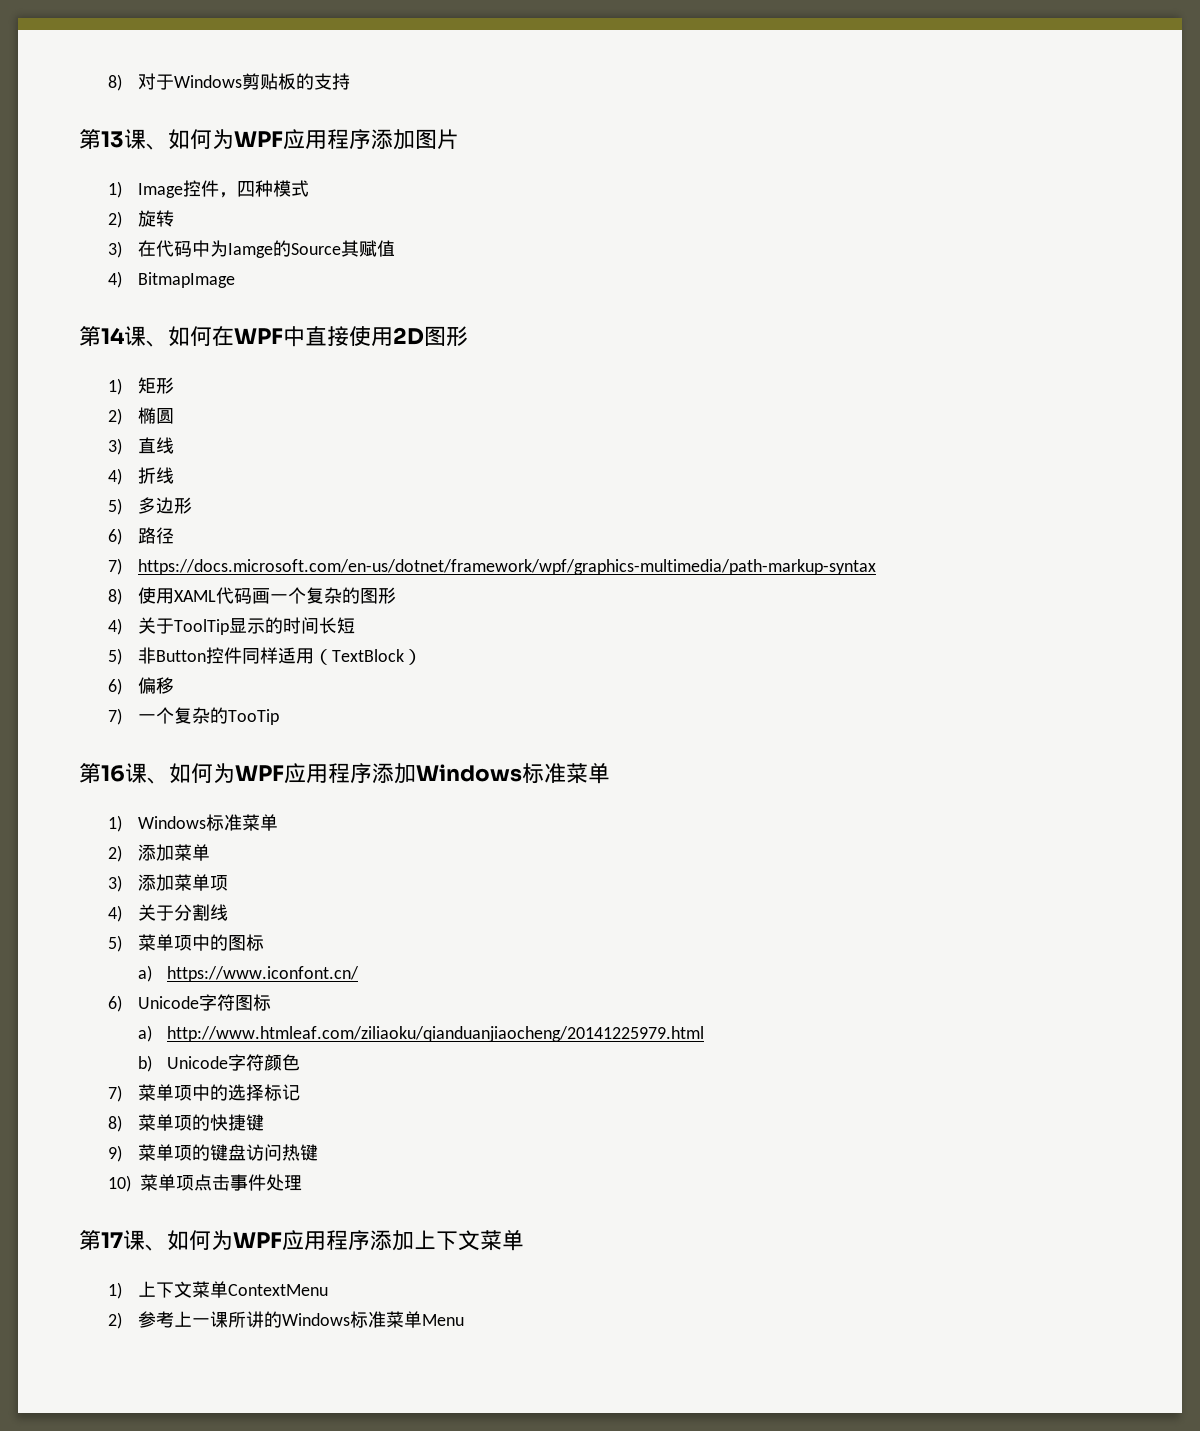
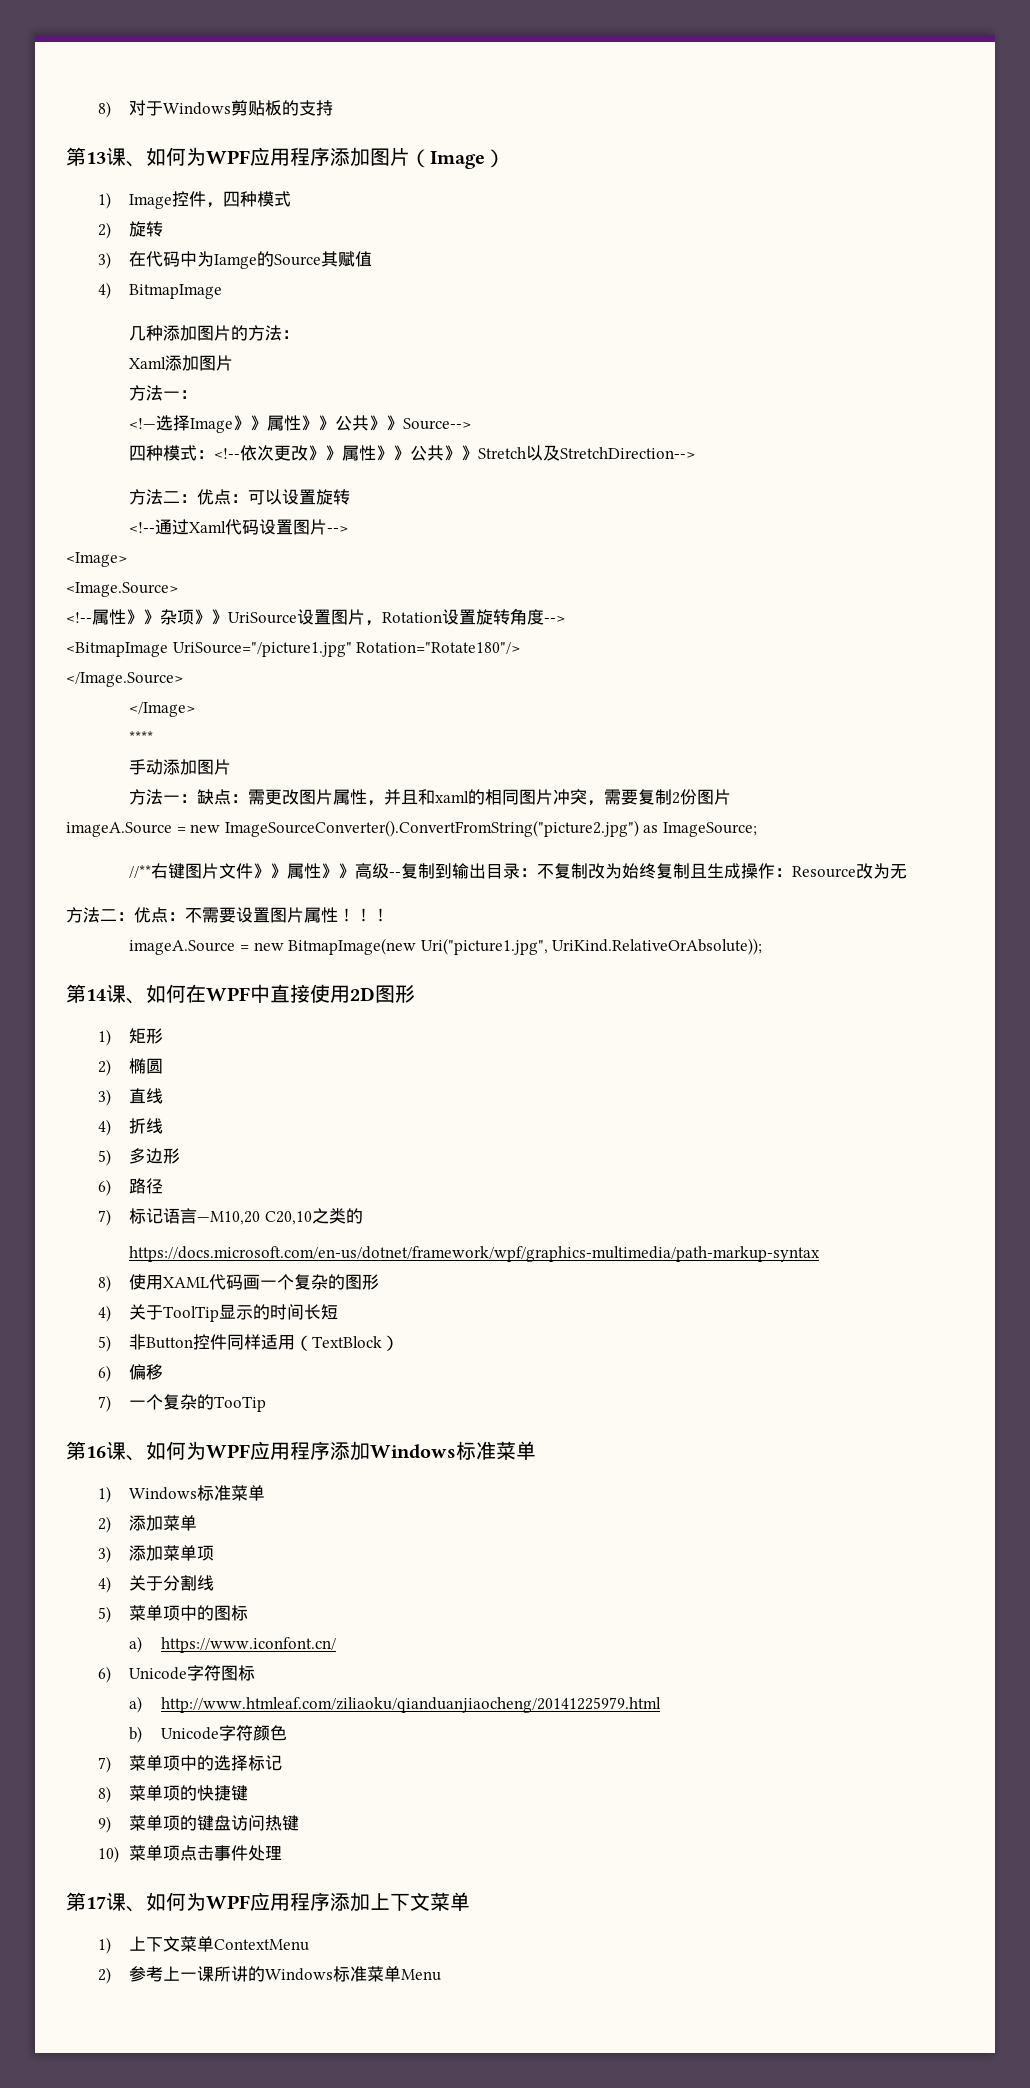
- 第13课、如何为WPF应用程序添加图片
+ 第13课、如何为WPF应用程序添加图片（Image）
+ 几种添加图片的方法：
+ Xaml添加图片
+ 方法一：
+ <!—选择Image》》属性》》公共》》Source-->
+ 四种模式：<!--依次更改》》属性》》公共》》Stretch以及StretchDirection-->
+ 方法二：优点：可以设置旋转
+ <!--通过Xaml代码设置图片-->
+ <Image>
+ <Image.Source>
+ <!--属性》》杂项》》UriSource设置图片，Rotation设置旋转角度-->
+ <BitmapImage UriSource="/picture1.jpg" Rotation="Rotate180"/>
+ </Image.Source>
+ </Image>
+ ****
+ 手动添加图片
+ 方法一：缺点：需更改图片属性，并且和xaml的相同图片冲突，需要复制2份图片
+ imageA.Source = new ImageSourceConverter().ConvertFromString("picture2.jpg") as ImageSource;
+ //**右键图片文件》》属性》》高级--复制到输出目录：不复制改为始终复制且生成操作：Resource改为无
+ 方法二：优点：不需要设置图片属性！！！
+ imageA.Source = new BitmapImage(new Uri("picture1.jpg", UriKind.RelativeOrAbsolute));
- 7) https://docs.microsoft.com/en-us/dotnet/framework/wpf/graphics-multimedia/path-markup-syntax
+ 7)标记语言—M10,20 C20,10之类的
+ https://docs.microsoft.com/en-us/dotnet/framework/wpf/graphics-multimedia/path-markup-syntax

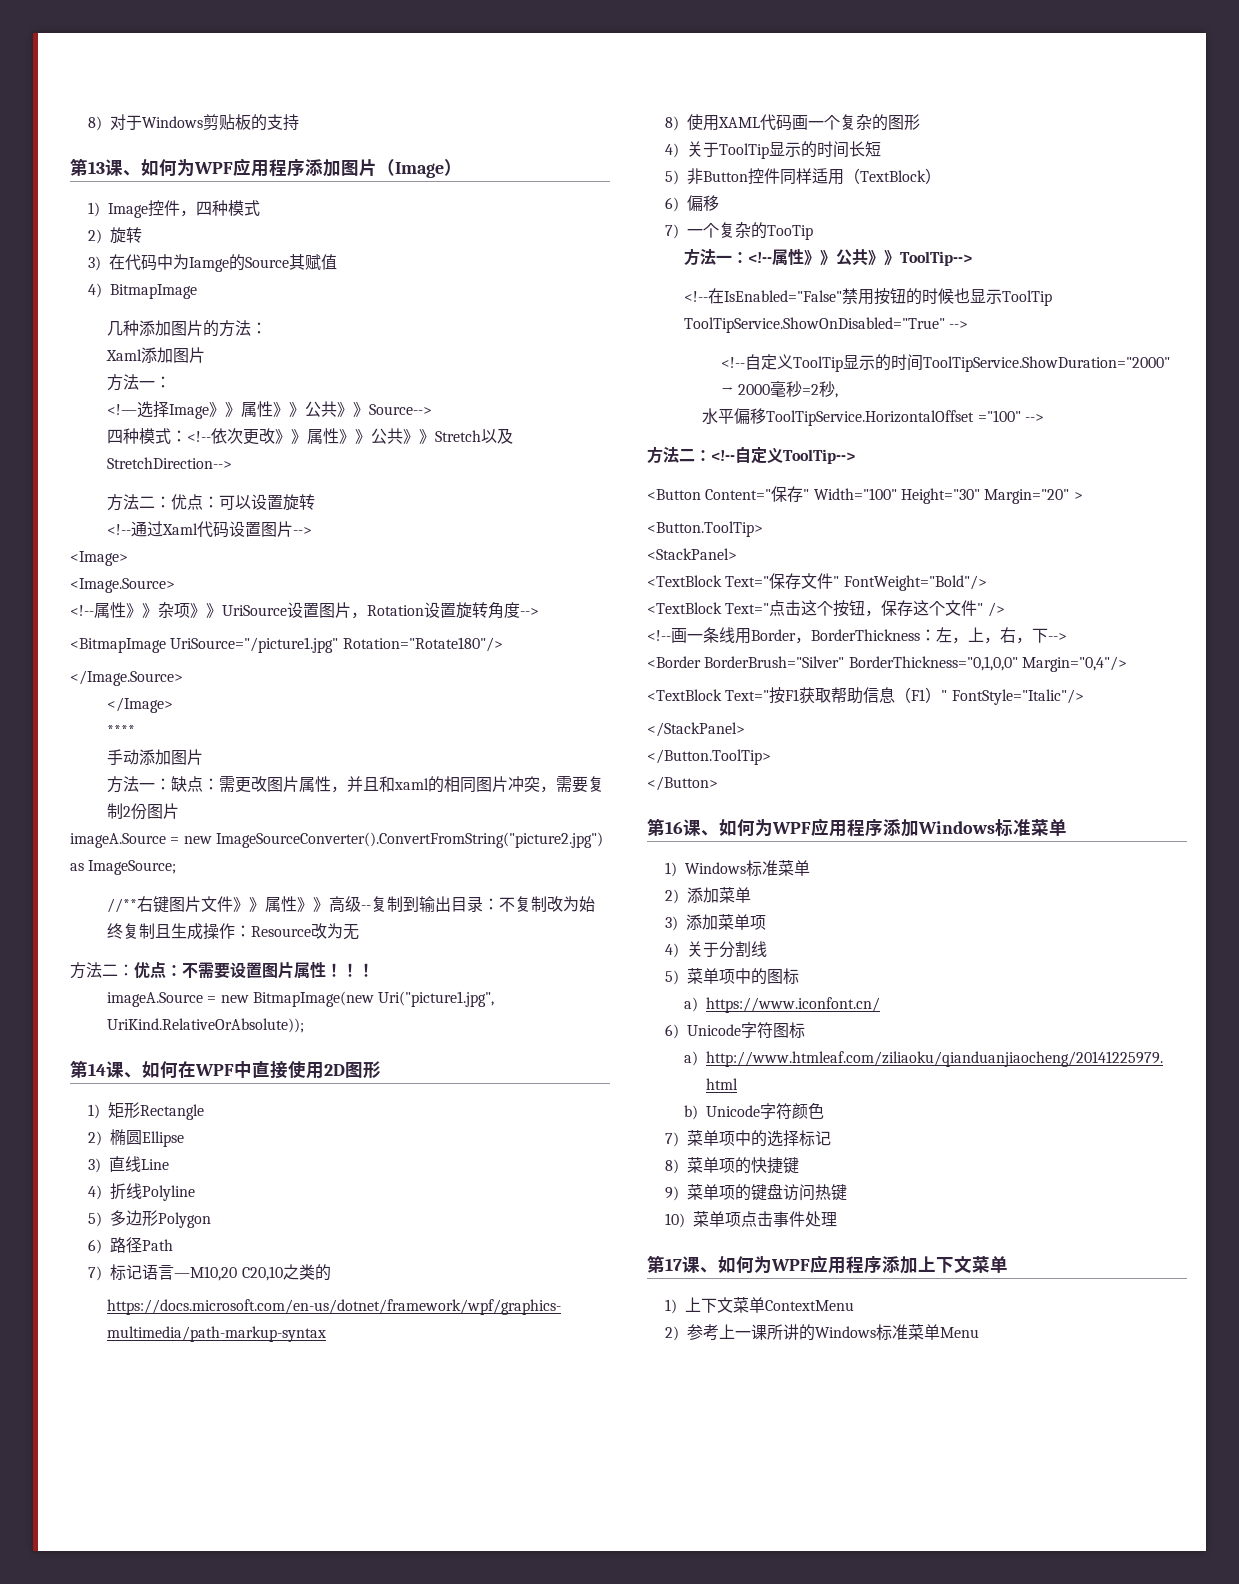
- 1)矩形
+ 1)矩形Rectangle
- 2)椭圆
+ 2)椭圆Ellipse
- 3)直线
+ 3)直线Line
- 4)折线
+ 4)折线Polyline
- 5)多边形
+ 5)多边形Polygon
- 6)路径
+ 6)路径Path
+ 方法一：<!--属性》》公共》》ToolTip-->
+ <!--在IsEnabled="False"禁用按钮的时候也显示ToolTip ToolTipService.ShowOnDisabled="True" -->
+ <!--自定义ToolTip显示的时间ToolTipService.ShowDuration="2000" → 2000毫秒=2秒,
+ 水平偏移ToolTipService.HorizontalOffset ="100" -->
+ 方法二：<!--自定义ToolTip-->
+ <Button Content="保存" Width="100" Height="30" Margin="20" >
+ <Button.ToolTip>
+ <StackPanel>
+ <TextBlock Text="保存文件" FontWeight="Bold"/>
+ <TextBlock Text="点击这个按钮，保存这个文件" />
+ <!--画一条线用Border，BorderThickness：左，上，右，下-->
+ <Border BorderBrush="Silver" BorderThickness="0,1,0,0" Margin="0,4"/>
+ <TextBlock Text="按F1获取帮助信息（F1）" FontStyle="Italic"/>
+ </StackPanel>
+ </Button.ToolTip>
+ </Button>

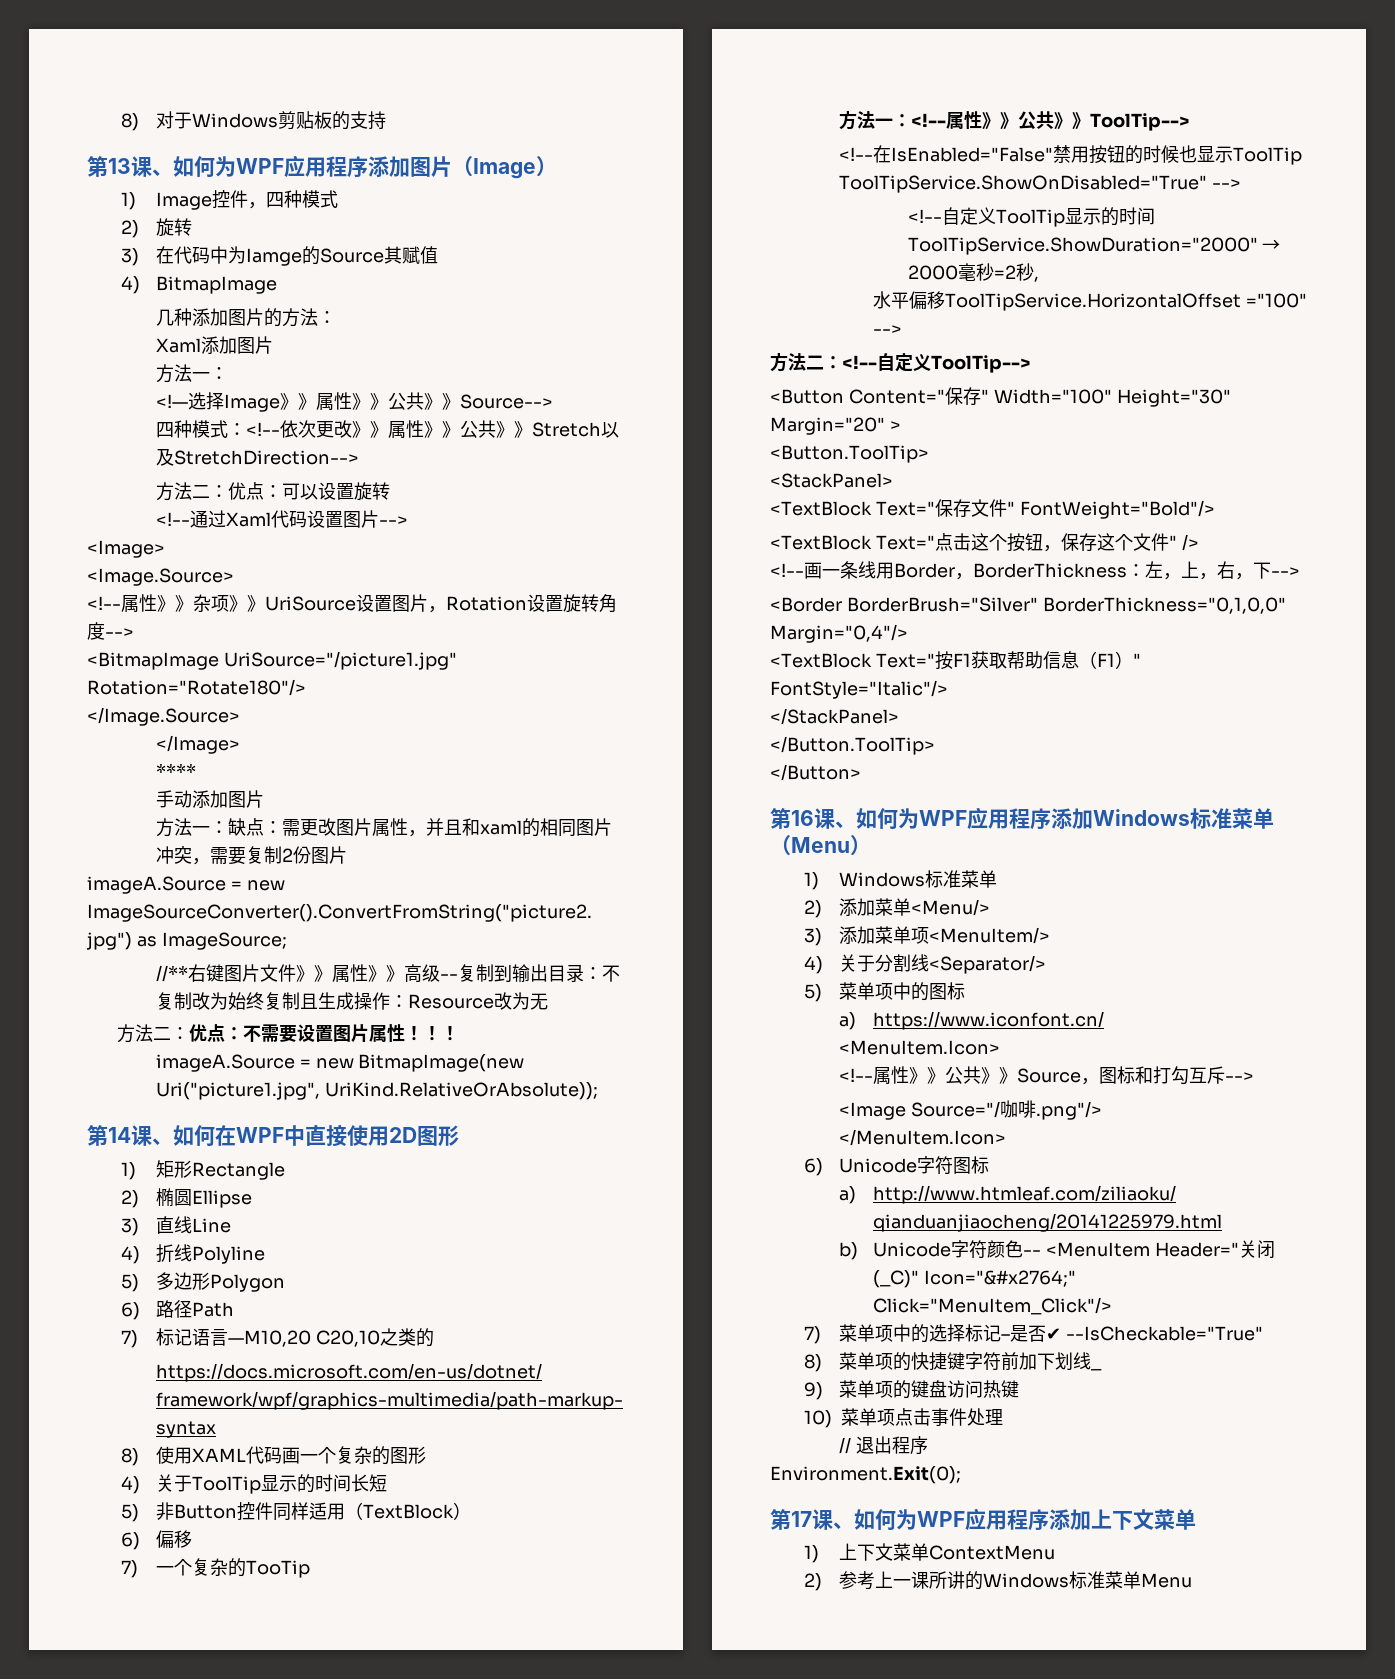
- 第16课、如何为WPF应用程序添加Windows标准菜单
+ 第16课、如何为WPF应用程序添加Windows标准菜单（Menu）
- 2)添加菜单
+ 2)添加菜单<Menu/>
- 3)添加菜单项
+ 3)添加菜单项<MenuItem/>
- 4)关于分割线
+ 4)关于分割线<Separator/>
+ <MenuItem.Icon>
+ <!--属性》》公共》》Source，图标和打勾互斥-->
+ <Image Source="/咖啡.png"/>
+ </MenuItem.Icon>
- b) Unicode字符颜色
+ b) Unicode字符颜色-- <MenuItem Header="关闭(_C)" Icon="&#x2764;" Click="MenuItem_Click"/>
- 7)菜单项中的选择标记
+ 7)菜单项中的选择标记–是否✔ --IsCheckable="True"
- 8)菜单项的快捷键
+ 8)菜单项的快捷键字符前加下划线_
+ // 退出程序
+ Environment.Exit(0);

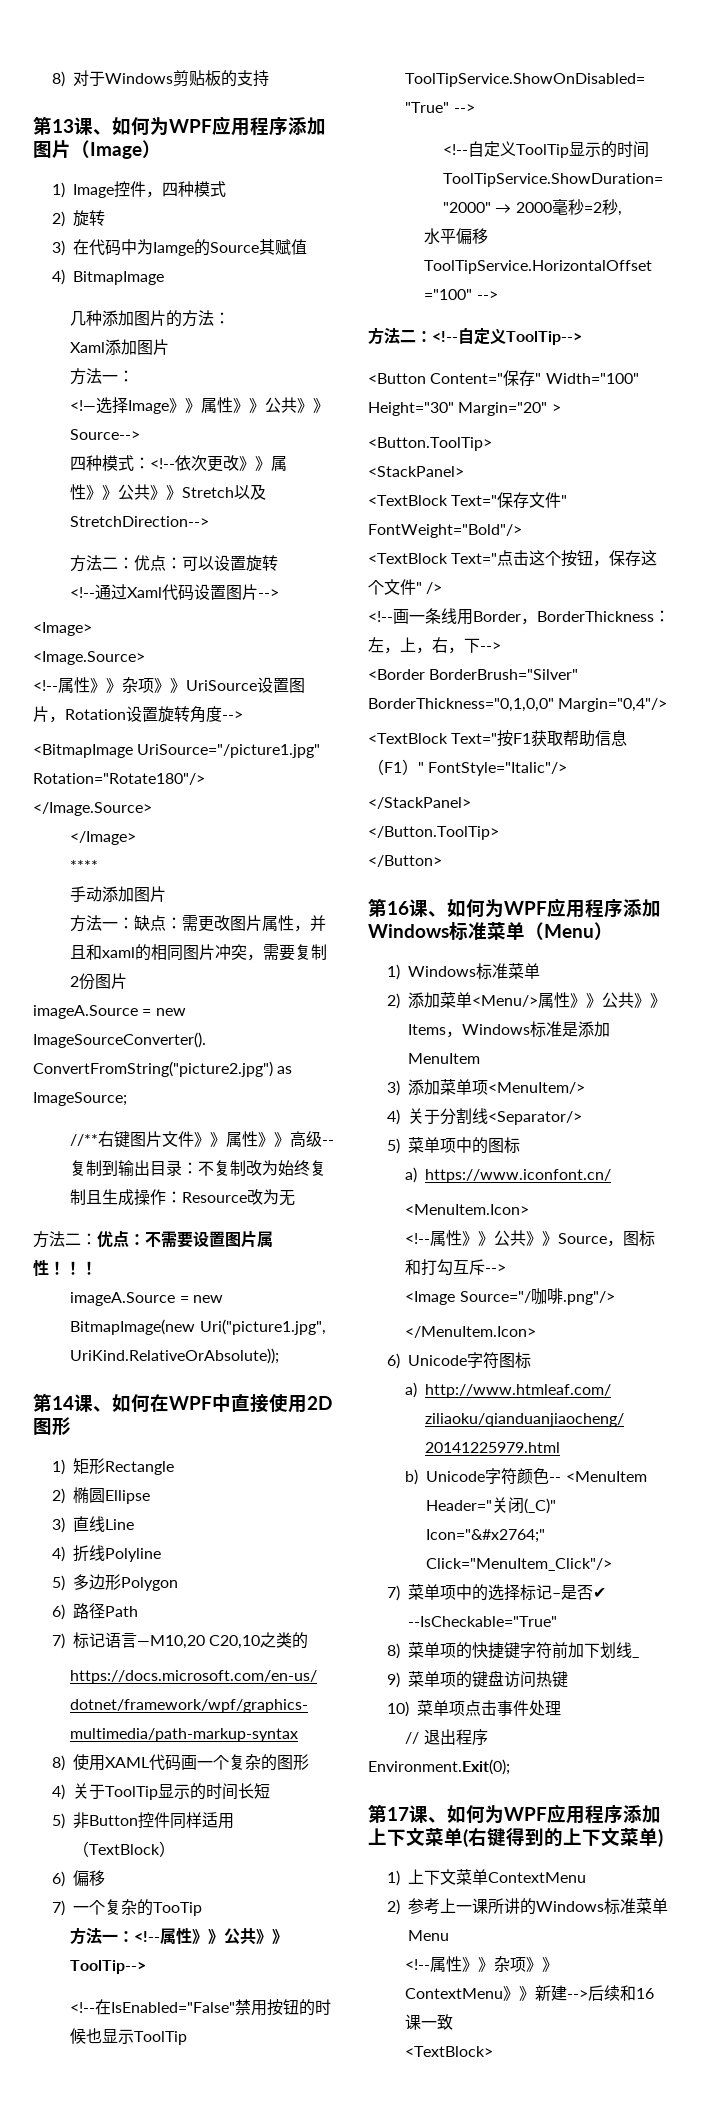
- 2)添加菜单<Menu/>
+ 2)添加菜单<Menu/>属性》》公共》》Items，Windows标准是添加MenuItem
- 第17课、如何为WPF应用程序添加上下文菜单
+ 第17课、如何为WPF应用程序添加上下文菜单(右键得到的上下文菜单)
+ <!--属性》》杂项》》ContextMenu》》新建-->后续和16课一致
+ <TextBlock>

